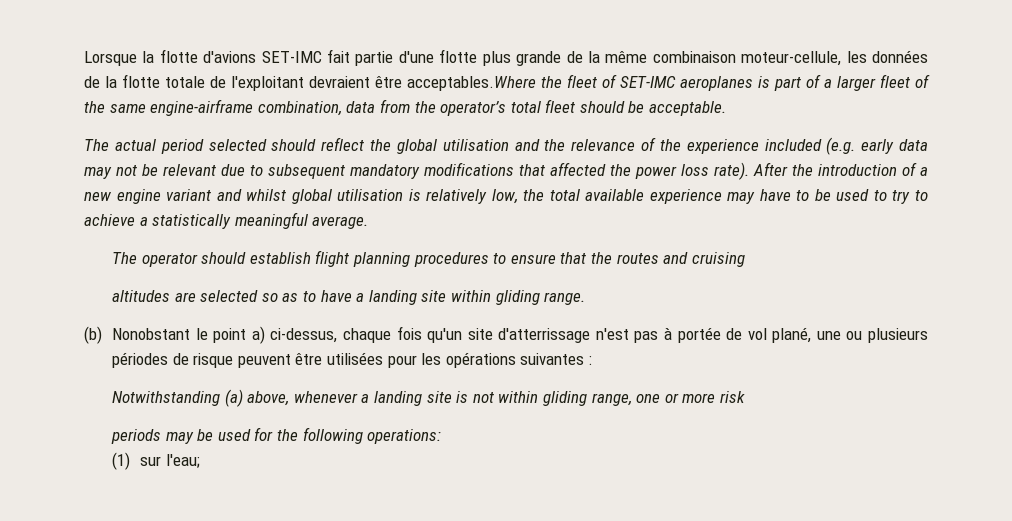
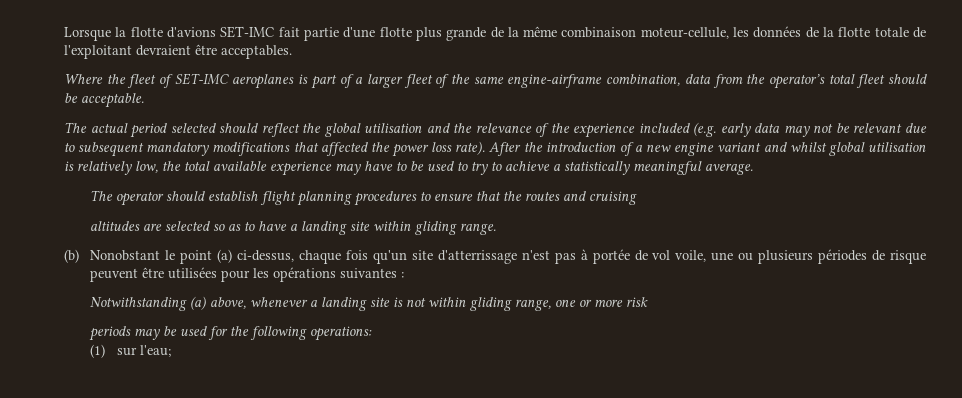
- Lorsque la flotte d'avions SET-IMC fait partie d'une flotte plus grande de la même combinaison moteur-cellule, les données de la flotte totale de l'exploitant devraient être acceptables.Where the fleet of SET-IMC aeroplanes is part of a larger fleet of the same engine-airframe combination, data from the operator’s total fleet should be acceptable.
+ Lorsque la flotte d'avions SET-IMC fait partie d'une flotte plus grande de la même combinaison moteur-cellule, les données de la flotte totale de l'exploitant devraient être acceptables.
+ Where the fleet of SET-IMC aeroplanes is part of a larger fleet of the same engine-airframe combination, data from the operator’s total fleet should be acceptable.
- (b) Nonobstant le point a) ci-dessus, chaque fois qu'un site d'atterrissage n'est pas à portée de vol plané, une ou plusieurs périodes de risque peuvent être utilisées pour les opérations suivantes :
+ (b) Nonobstant le point (a) ci-dessus, chaque fois qu'un site d'atterrissage n'est pas à portée de vol voile, une ou plusieurs périodes de risque peuvent être utilisées pour les opérations suivantes :

